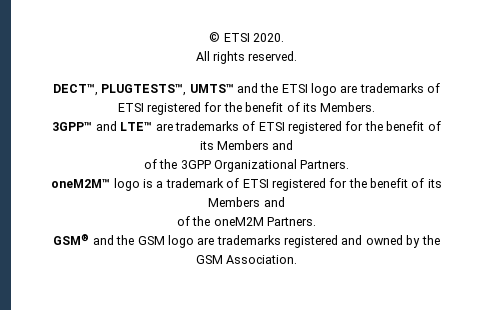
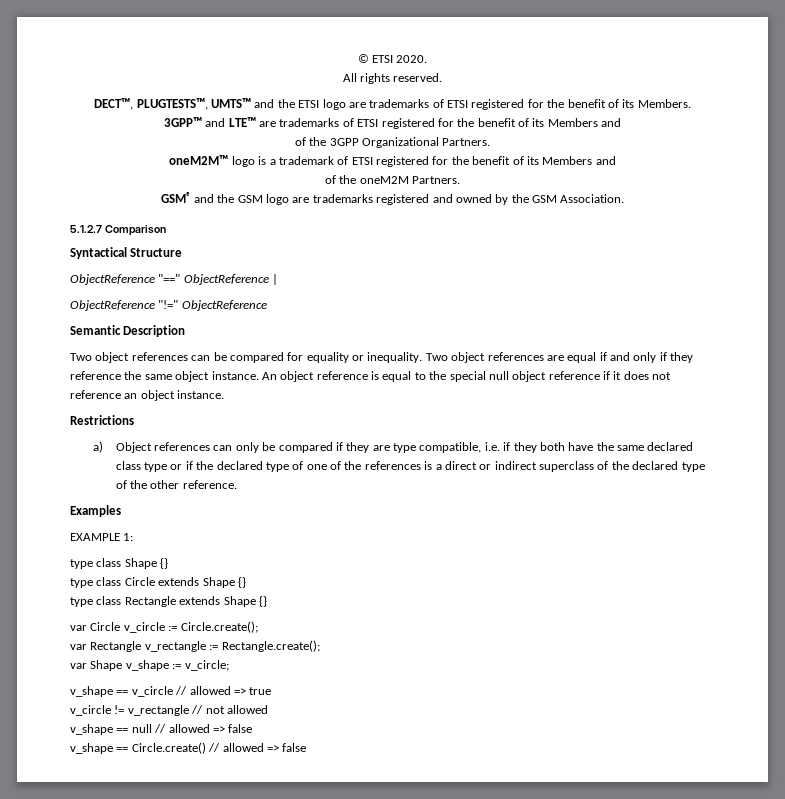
+ 5.1.2.7 Comparison
+ Syntactical Structure
+ ObjectReference "==" ObjectReference |
+ ObjectReference "!=" ObjectReference
+ Semantic Description
+ Two object references can be compared for equality or inequality. Two object references are equal if and only if they reference the same object instance. An object reference is equal to the special null object reference if it does not reference an object instance.
+ Restrictions
+ a) Object references can only be compared if they are type compatible, i.e. if they both have the same declared class type or if the declared type of one of the references is a direct or indirect superclass of the declared type of the other reference.
+ Examples
+ EXAMPLE 1:
+ type class Shape {}
+ type class Circle extends Shape {}
+ type class Rectangle extends Shape {}
+ var Circle v_circle := Circle.create();
+ var Rectangle v_rectangle := Rectangle.create();
+ var Shape v_shape := v_circle;
+ v_shape == v_circle // allowed => true
+ v_circle != v_rectangle // not allowed
+ v_shape == null // allowed => false
+ v_shape == Circle.create() // allowed => false

